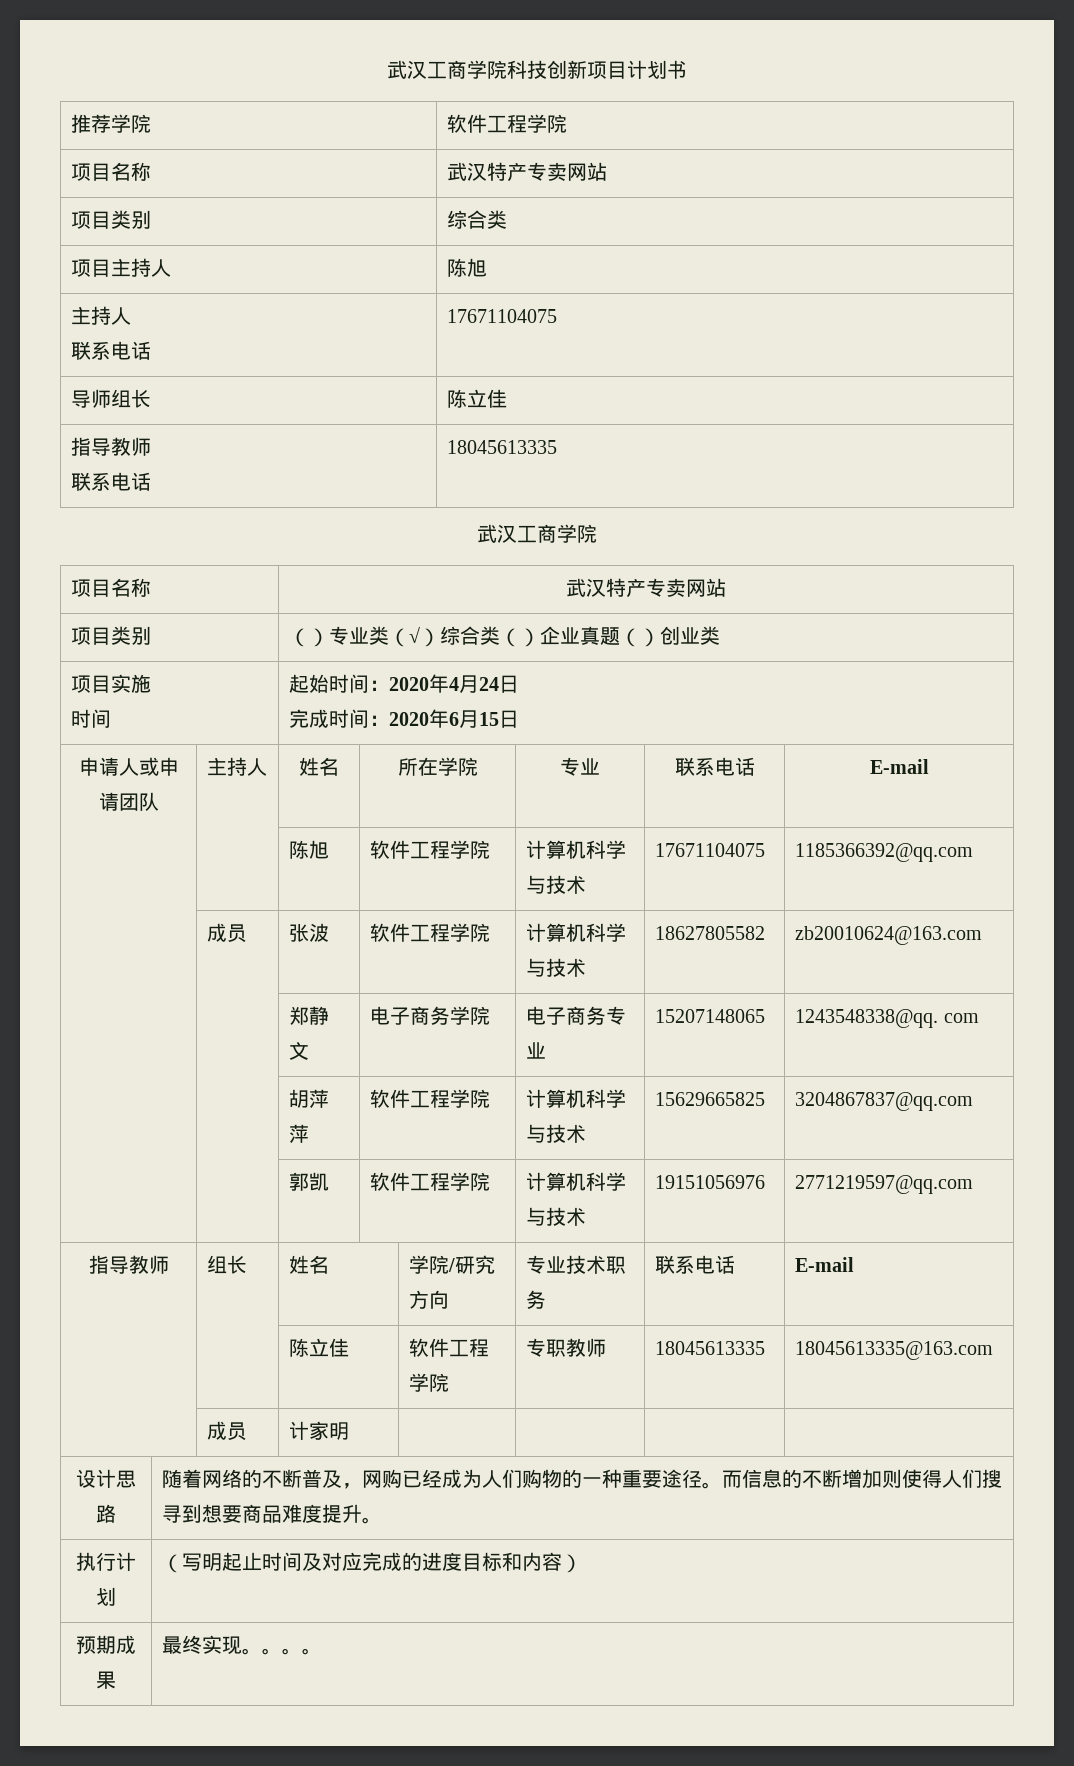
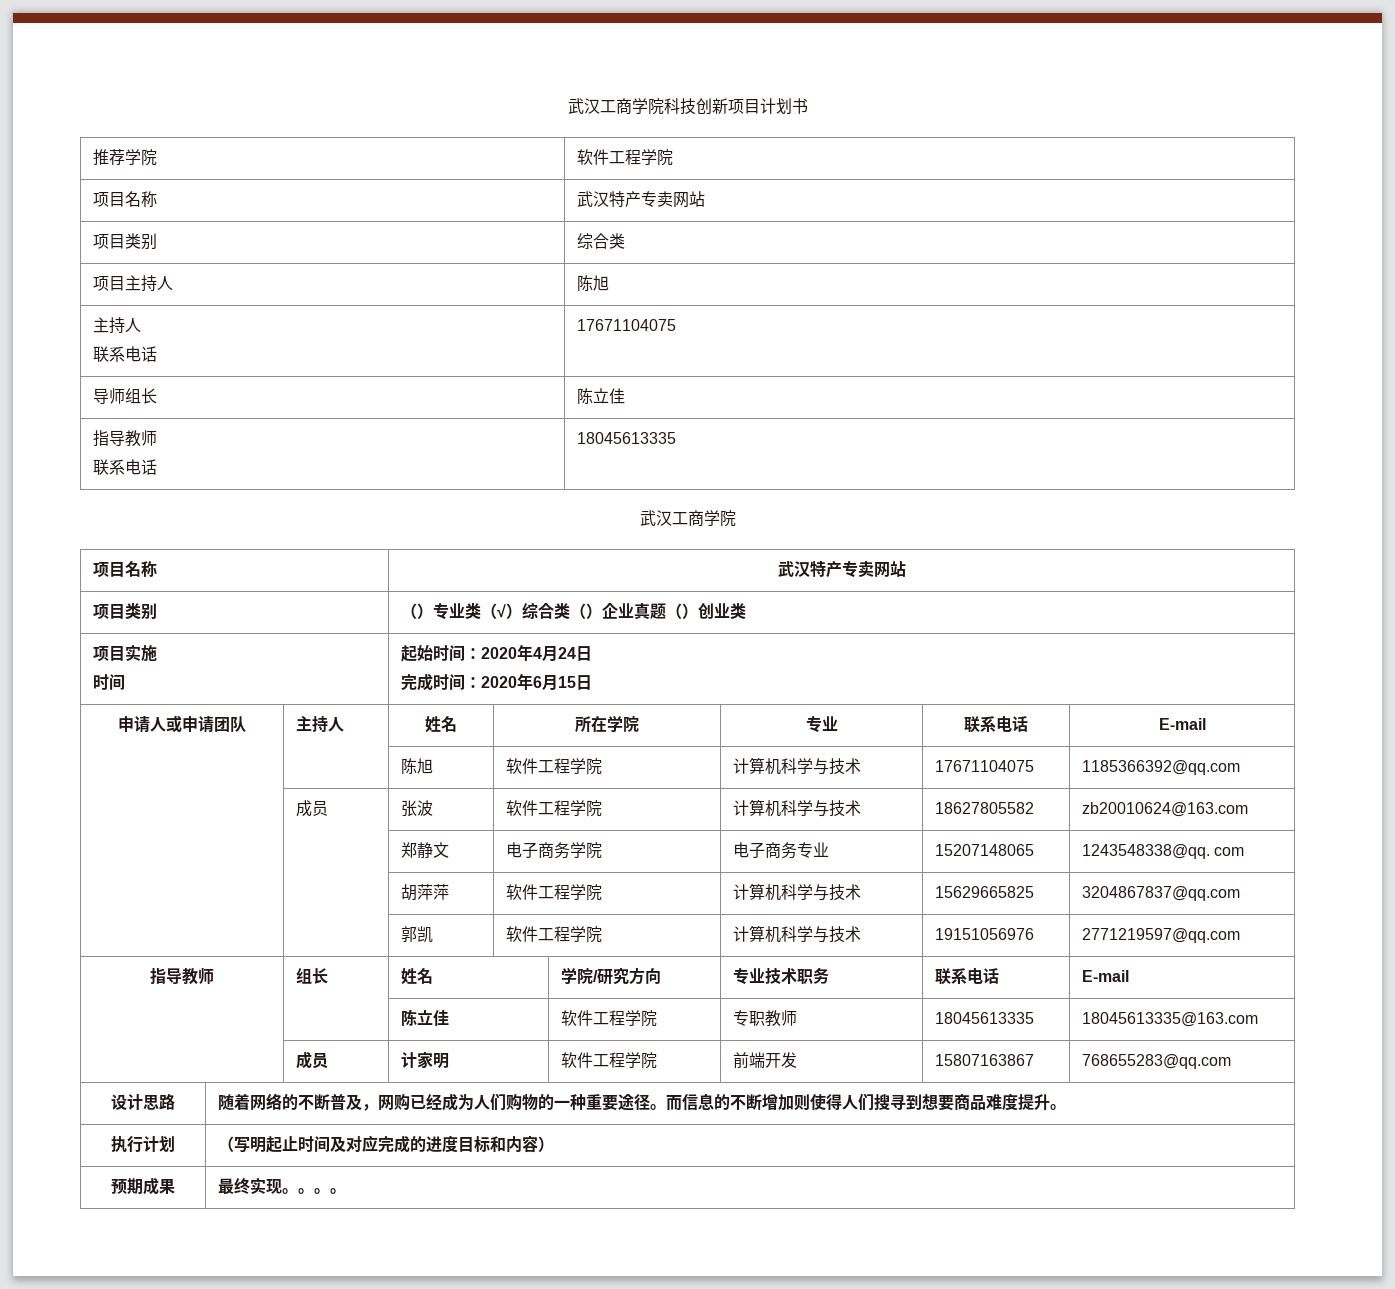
- | 成员 | 计家明 | | | |
+ | 成员 | 计家明 | 软件工程学院 | 前端开发 | 15807163867 | 768655283@qq.com

